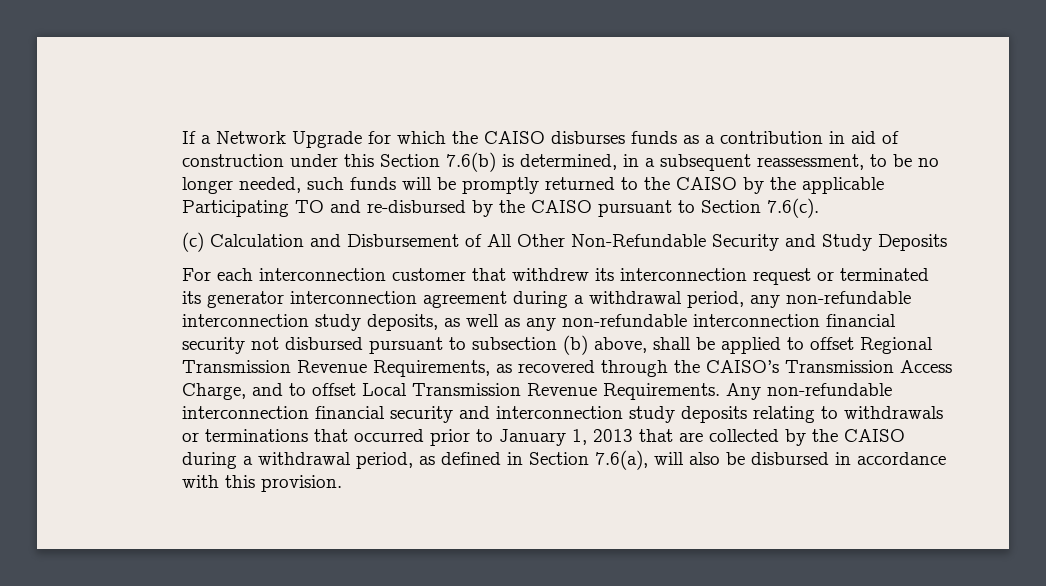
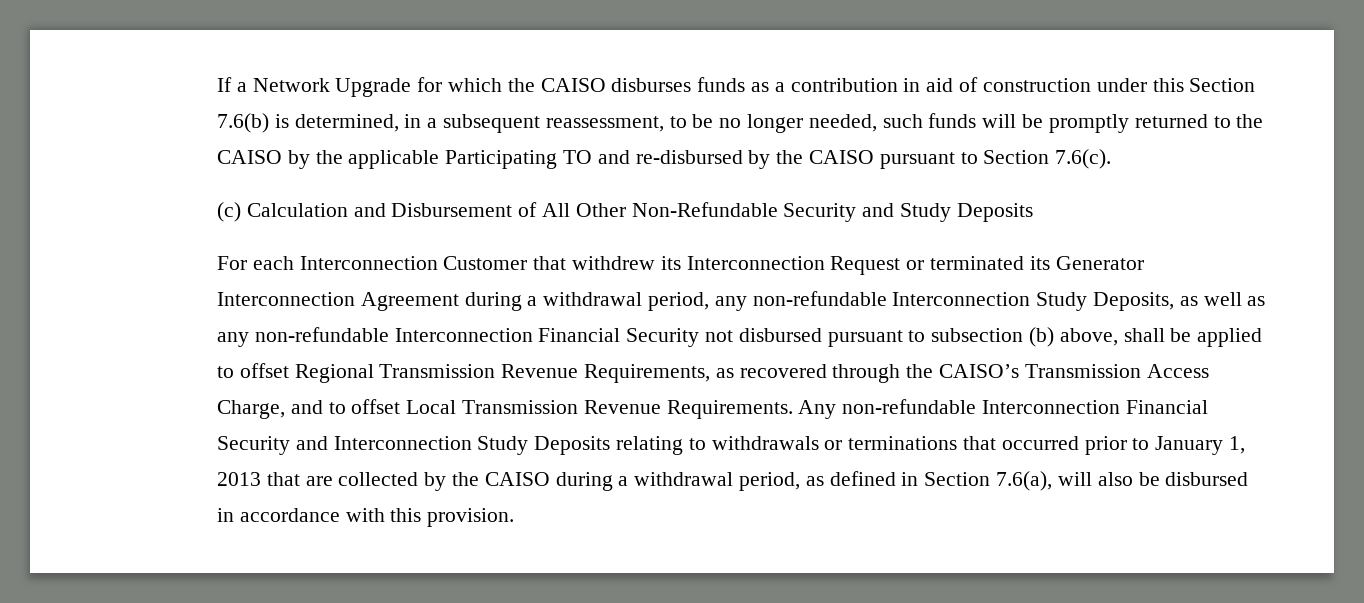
- For each interconnection customer that withdrew its interconnection request or terminated its generator interconnection agreement during a withdrawal period, any non-refundable interconnection study deposits, as well as any non-refundable interconnection financial security not disbursed pursuant to subsection (b) above, shall be applied to offset Regional Transmission Revenue Requirements, as recovered through the CAISO’s Transmission Access Charge, and to offset Local Transmission Revenue Requirements.
+ For each Interconnection Customer that withdrew its Interconnection Request or terminated its Generator Interconnection Agreement during a withdrawal period, any non-refundable Interconnection Study Deposits, as well as any non-refundable Interconnection Financial Security not disbursed pursuant to subsection (b) above, shall be applied to offset Regional Transmission Revenue Requirements, as recovered through the CAISO’s Transmission Access Charge, and to offset Local Transmission Revenue Requirements.
- Any non-refundable interconnection financial security and interconnection study deposits relating to withdrawals or terminations that occurred prior to January 1, 2013 that are collected by the CAISO during a withdrawal period, as defined in Section 7.6(a), will also be disbursed in accordance with this provision.
+ Any non-refundable Interconnection Financial Security and Interconnection Study Deposits relating to withdrawals or terminations that occurred prior to January 1, 2013 that are collected by the CAISO during a withdrawal period, as defined in Section 7.6(a), will also be disbursed in accordance with this provision.

